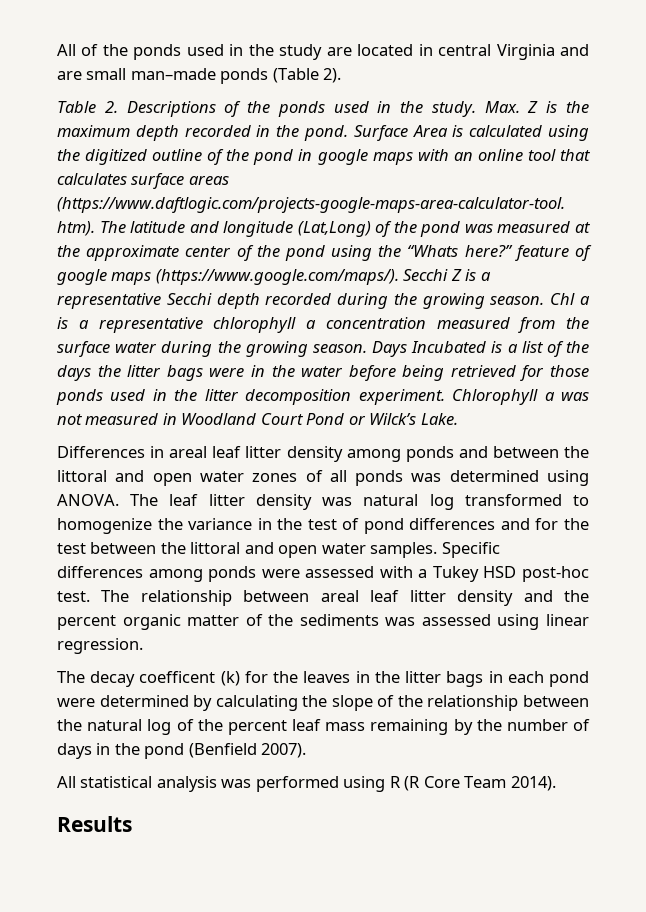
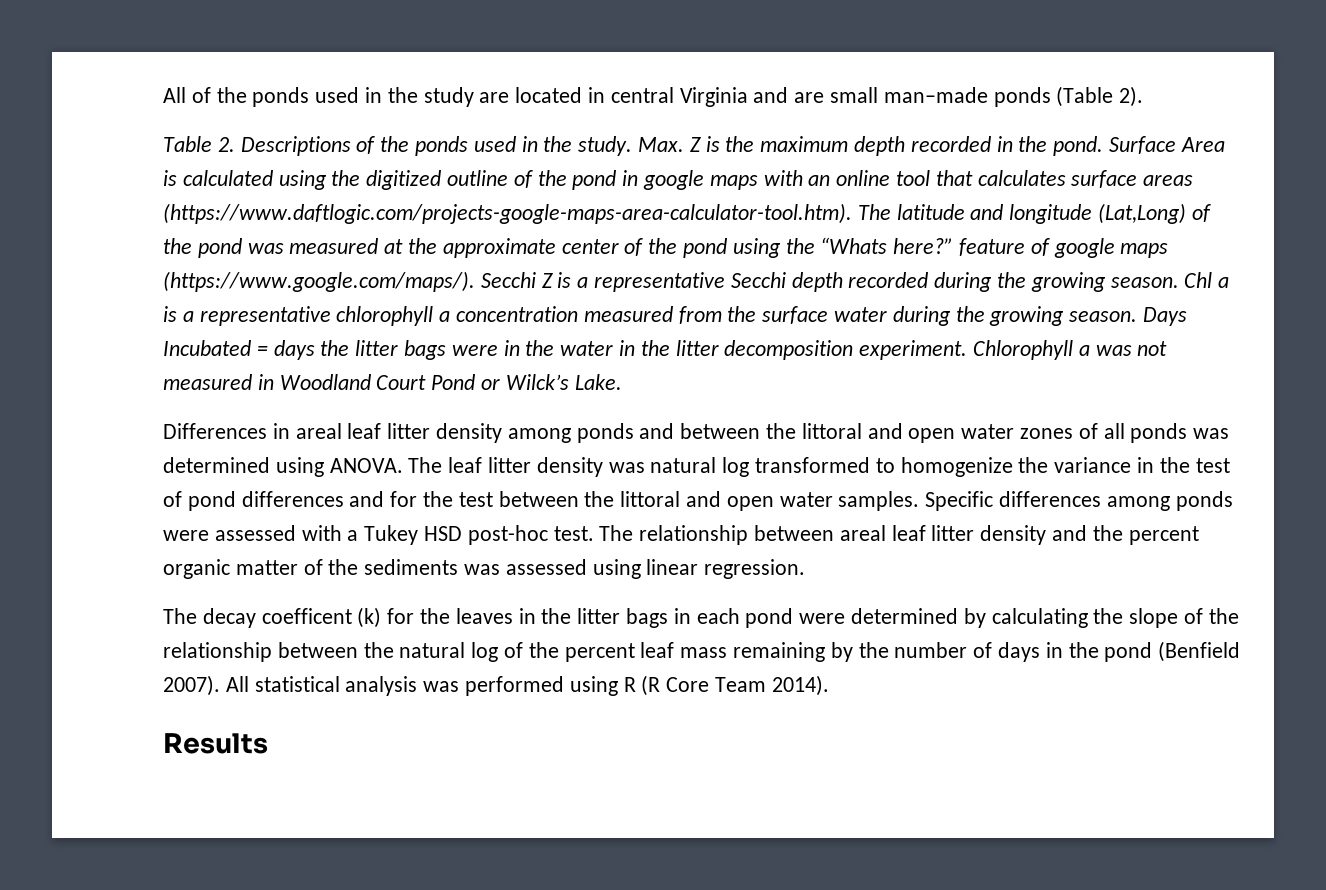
- Days Incubated is a list of the days the litter bags were in the water before being retrieved for those ponds used in the litter decomposition experiment.
+ Days Incubated = days the litter bags were in the water in the litter decomposition experiment.
- The decay coefficent (k) for the leaves in the litter bags in each pond were determined by calculating the slope of the relationship between the natural log of the percent leaf mass remaining by the number of days in the pond (Benfield 2007).
- All statistical analysis was performed using R (R Core Team 2014).
+ The decay coefficent (k) for the leaves in the litter bags in each pond were determined by calculating the slope of the relationship between the natural log of the percent leaf mass remaining by the number of days in the pond (Benfield 2007). All statistical analysis was performed using R (R Core Team 2014).

